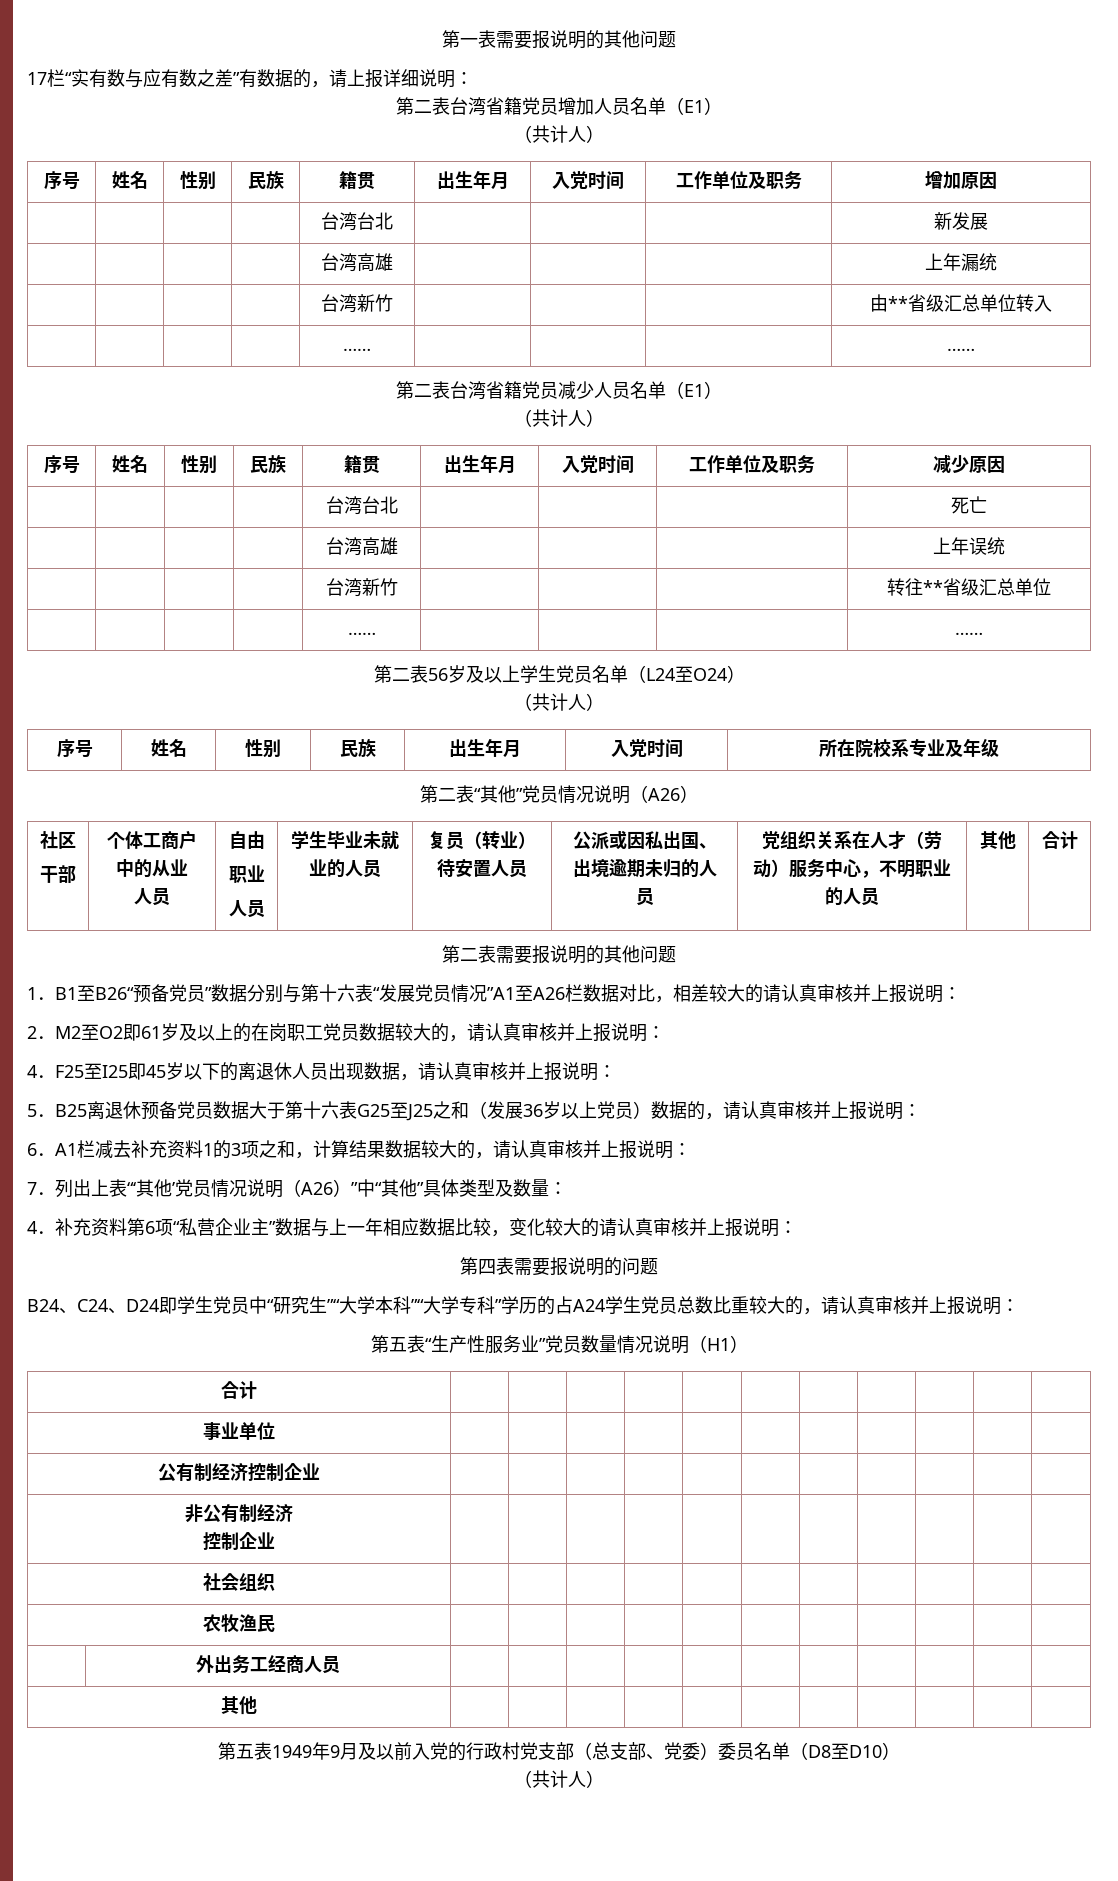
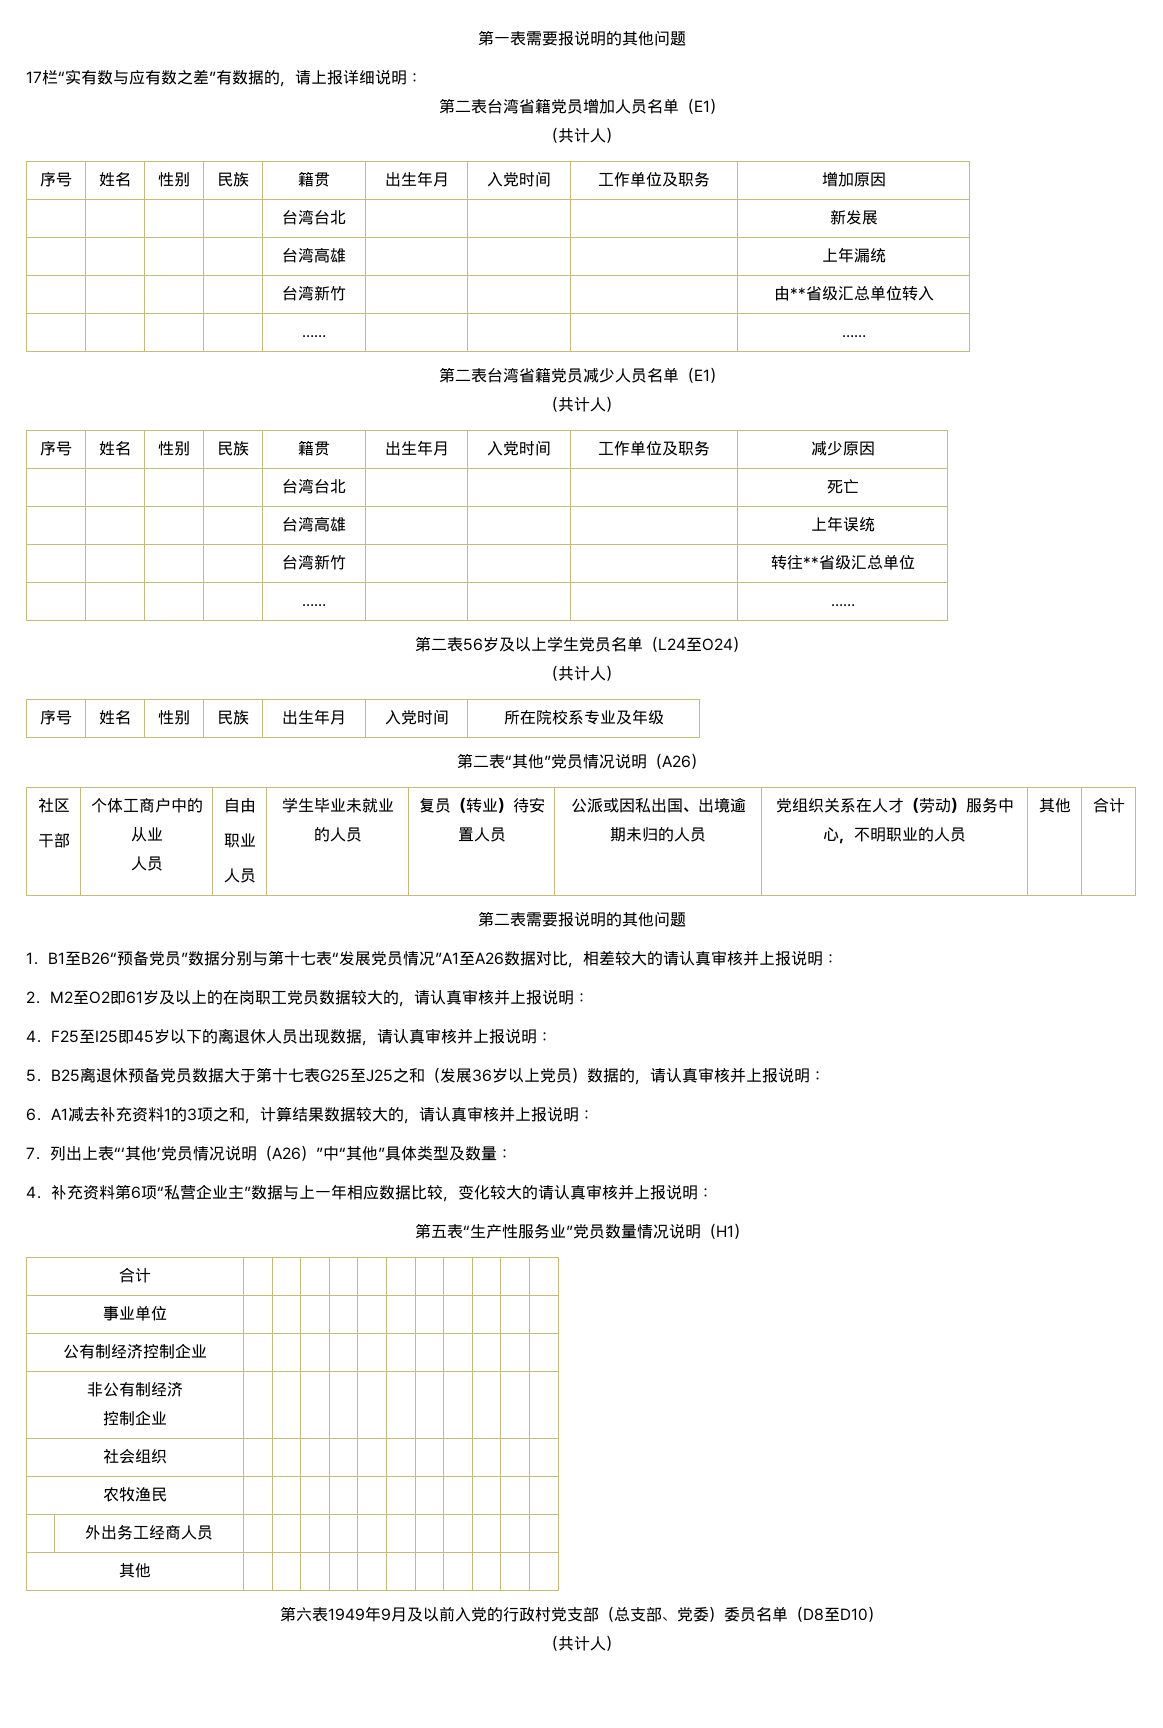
- 1．B1至B26“预备党员”数据分别与第十六表“发展党员情况”A1至A26栏数据对比，相差较大的请认真审核并上报说明：
+ 1．B1至B26“预备党员”数据分别与第十七表“发展党员情况”A1至A26数据对比，相差较大的请认真审核并上报说明：
- 5．B25离退休预备党员数据大于第十六表G25至J25之和（发展36岁以上党员）数据的，请认真审核并上报说明：
+ 5．B25离退休预备党员数据大于第十七表G25至J25之和（发展36岁以上党员）数据的，请认真审核并上报说明：
- 6．A1栏减去补充资料1的3项之和，计算结果数据较大的，请认真审核并上报说明：
+ 6．A1减去补充资料1的3项之和，计算结果数据较大的，请认真审核并上报说明：
- 第四表需要报说明的问题
- B24、C24、D24即学生党员中“研究生”“大学本科”“大学专科”学历的占A24学生党员总数比重较大的，请认真审核并上报说明：
- 第五表1949年9月及以前入党的行政村党支部（总支部、党委）委员名单（D8至D10）
+ 第六表1949年9月及以前入党的行政村党支部（总支部、党委）委员名单（D8至D10）

